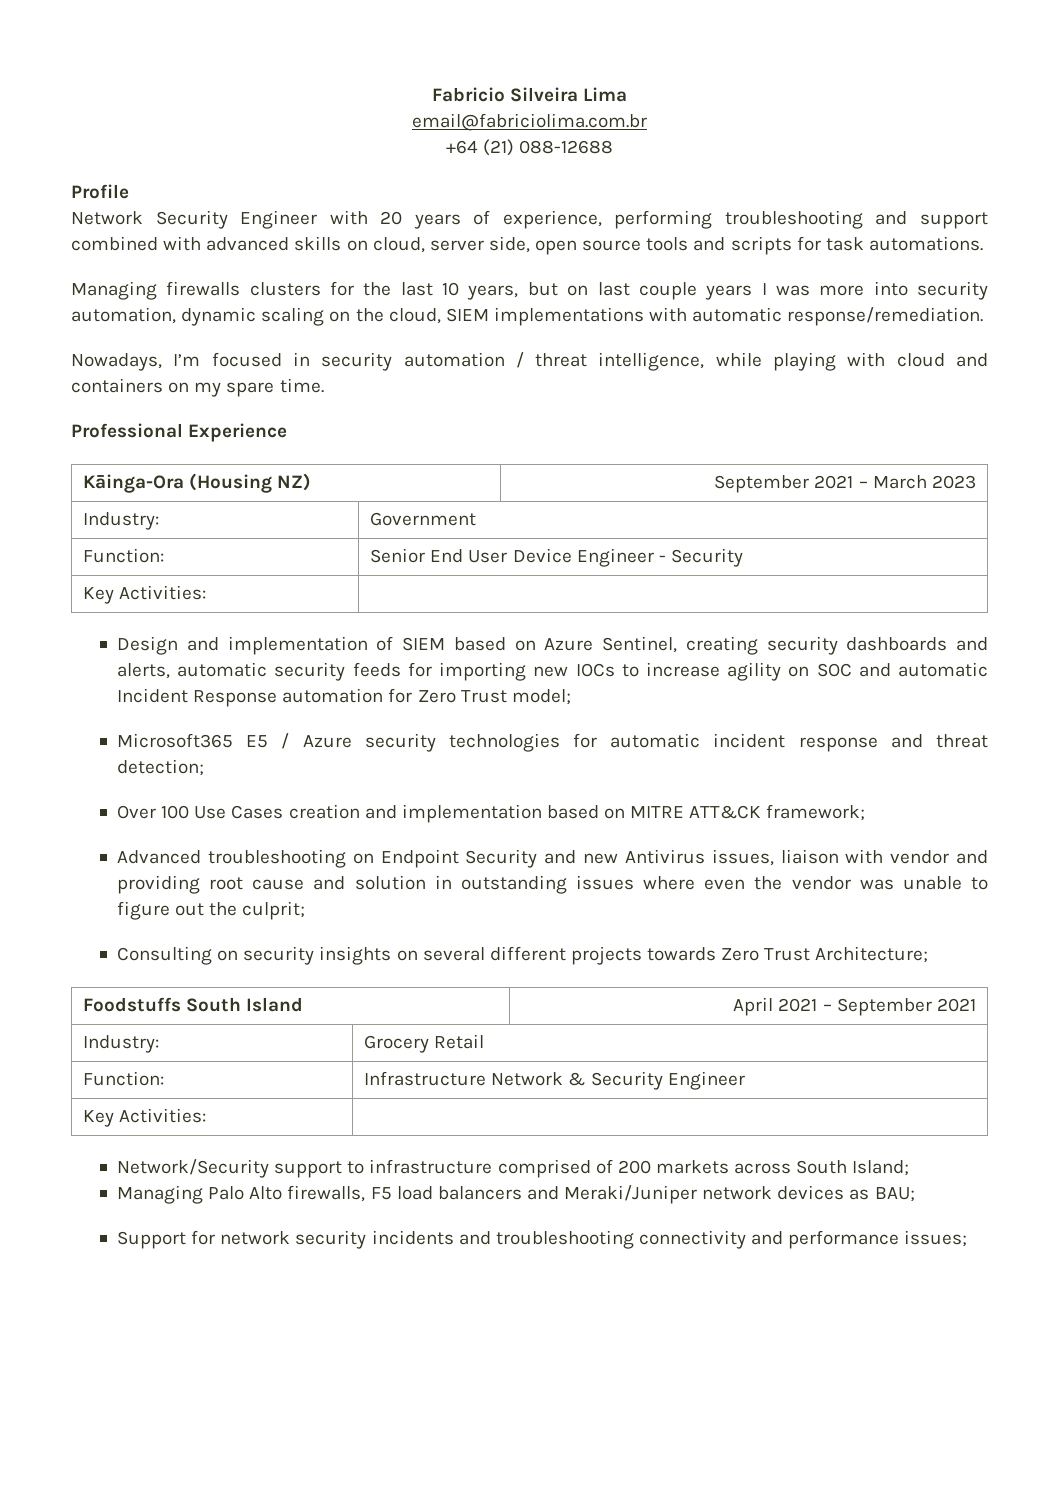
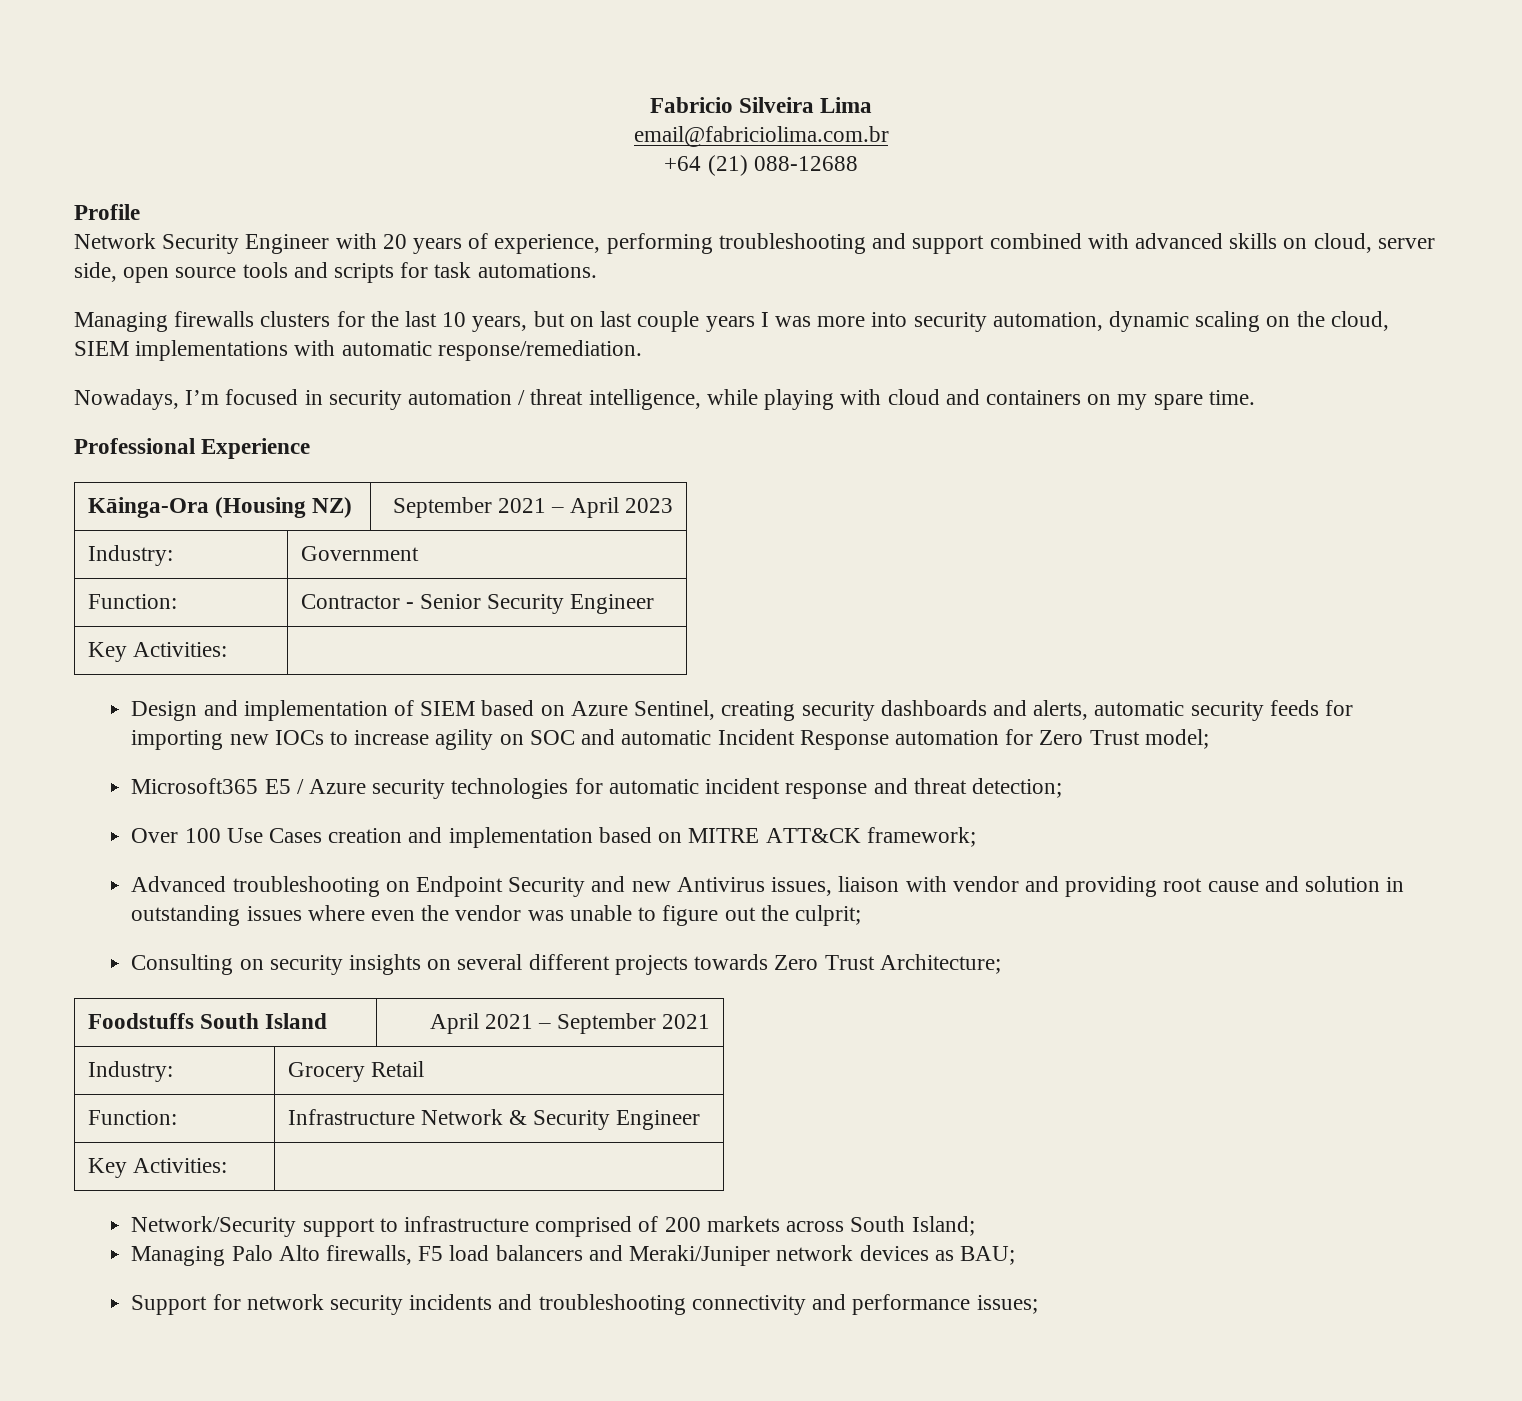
- Kāinga-Ora (Housing NZ) | September 2021 – March 2023
+ Kāinga-Ora (Housing NZ) | September 2021 – April 2023
- Function: | Senior End User Device Engineer - Security
+ Function: | Contractor - Senior Security Engineer

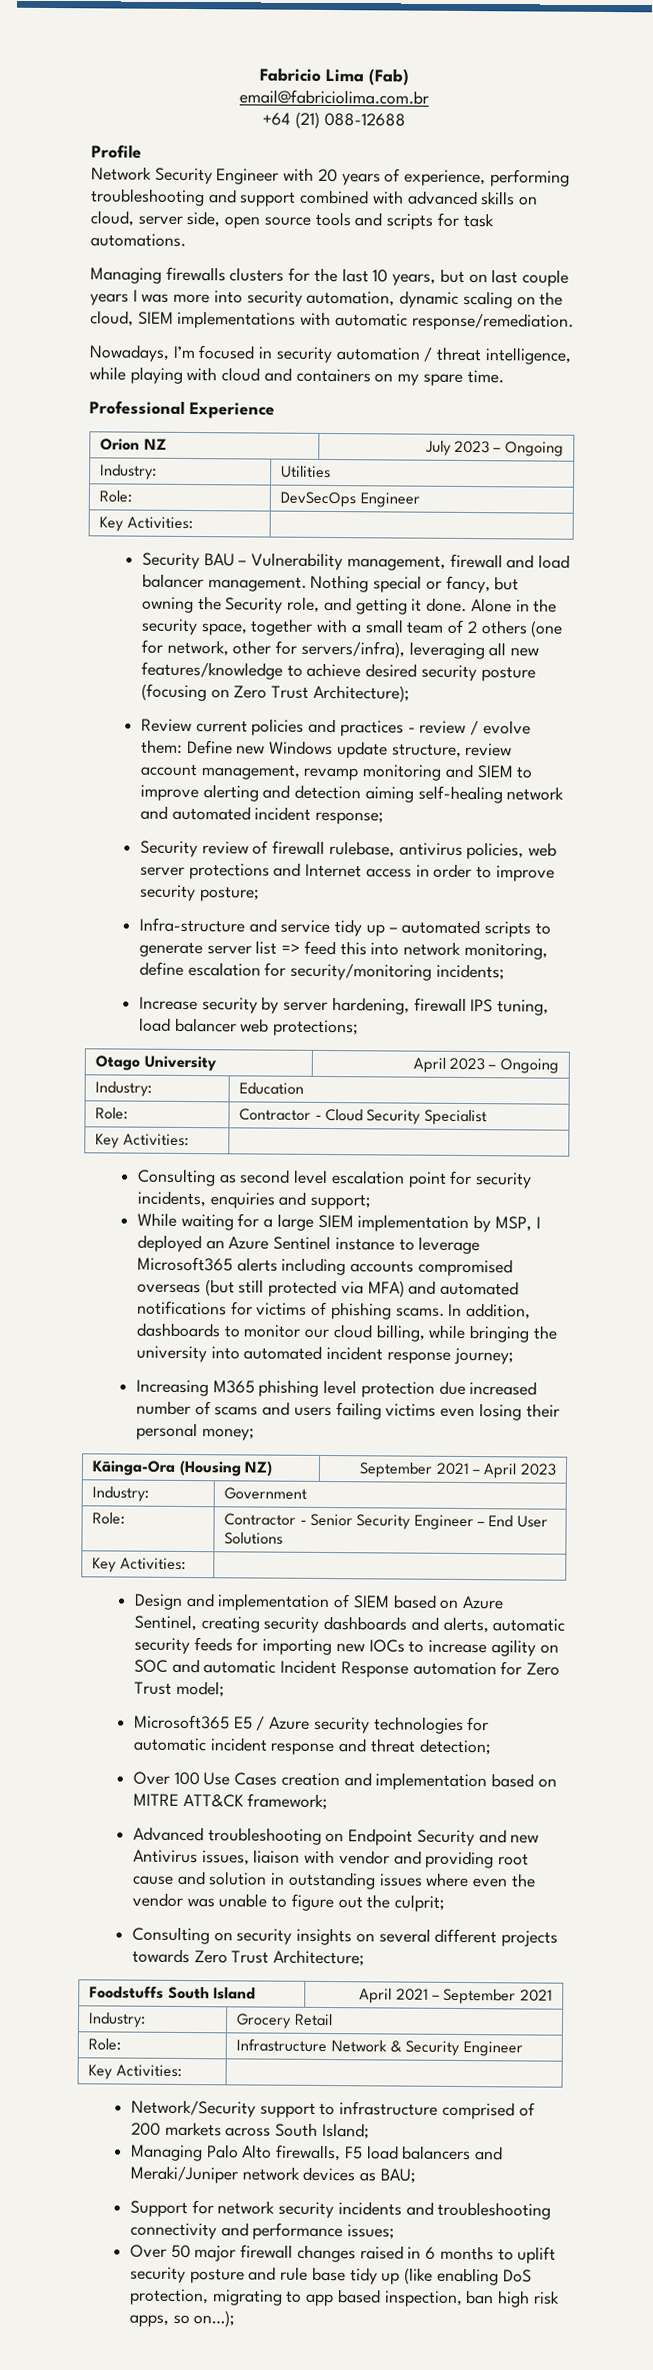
- Fabricio Silveira Lima
+ Fabricio Lima (Fab)
+ Orion NZ | July 2023 – Ongoing
+ Industry: | Utilities
+ Role: | DevSecOps Engineer
+ Key Activities: |
+ Security BAU – Vulnerability management, firewall and load balancer management. Nothing special or fancy, but owning the Security role, and getting it done. Alone in the security space, together with a small team of 2 others (one for network, other for servers/infra), leveraging all new features/knowledge to achieve desired security posture (focusing on Zero Trust Architecture);
+ Review current policies and practices - review / evolve them: Define new Windows update structure, review account management, revamp monitoring and SIEM to improve alerting and detection aiming self-healing network and automated incident response;
+ Security review of firewall rulebase, antivirus policies, web server protections and Internet access in order to improve security posture;
+ Infra-structure and service tidy up – automated scripts to generate server list => feed this into network monitoring, define escalation for security/monitoring incidents;
+ Increase security by server hardening, firewall IPS tuning, load balancer web protections;
+ Otago University | April 2023 – Ongoing
+ Industry: | Education
+ Role: | Contractor - Cloud Security Specialist
+ Key Activities: |
+ Consulting as second level escalation point for security incidents, enquiries and support;
+ While waiting for a large SIEM implementation by MSP, I deployed an Azure Sentinel instance to leverage Microsoft365 alerts including accounts compromised overseas (but still protected via MFA) and automated notifications for victims of phishing scams. In addition, dashboards to monitor our cloud billing, while bringing the university into automated incident response journey;
+ Increasing M365 phishing level protection due increased number of scams and users failing victims even losing their personal money;
- Function: | Contractor - Senior Security Engineer
+ Role: | Contractor - Senior Security Engineer – End User Solutions
- Function: | Infrastructure Network & Security Engineer
+ Role: | Infrastructure Network & Security Engineer
+ Over 50 major firewall changes raised in 6 months to uplift security posture and rule base tidy up (like enabling DoS protection, migrating to app based inspection, ban high risk apps, so on…);

